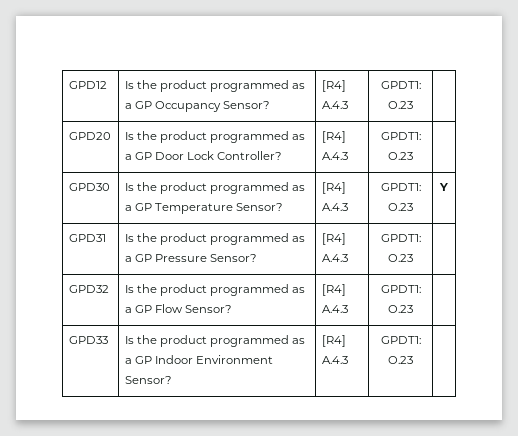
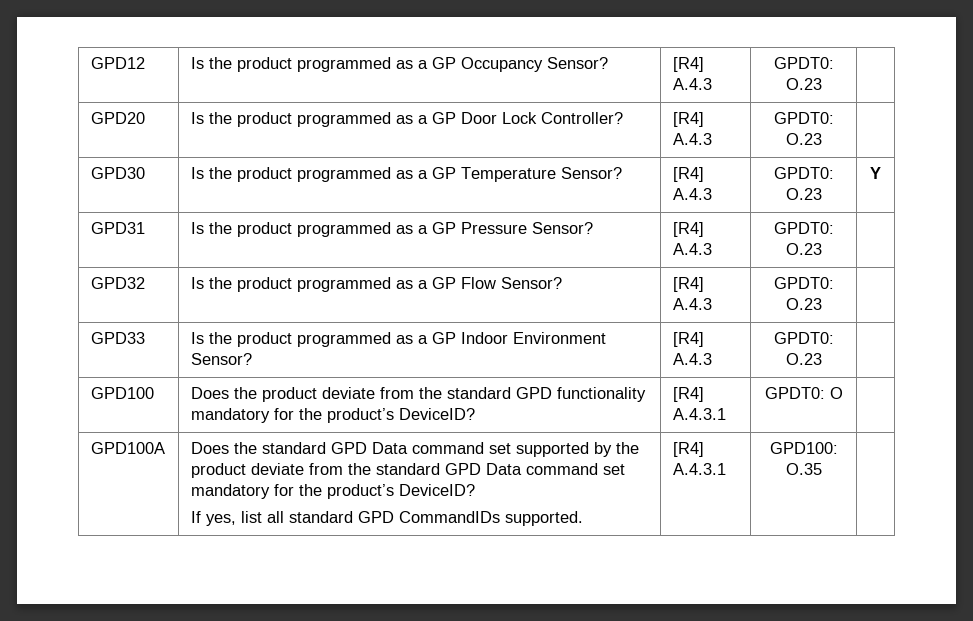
- GPD12 | Is the product programmed as a GP Occupancy Sensor? | [R4] A.4.3 | GPDT1: O.23 |
+ GPD12 | Is the product programmed as a GP Occupancy Sensor? | [R4] A.4.3 | GPDT0: O.23 |
- GPD20 | Is the product programmed as a GP Door Lock Controller? | [R4] A.4.3 | GPDT1: O.23 |
+ GPD20 | Is the product programmed as a GP Door Lock Controller? | [R4] A.4.3 | GPDT0: O.23 |
- GPD30 | Is the product programmed as a GP Temperature Sensor? | [R4] A.4.3 | GPDT1: O.23 | Y
+ GPD30 | Is the product programmed as a GP Temperature Sensor? | [R4] A.4.3 | GPDT0: O.23 | Y
- GPD31 | Is the product programmed as a GP Pressure Sensor? | [R4] A.4.3 | GPDT1: O.23 |
+ GPD31 | Is the product programmed as a GP Pressure Sensor? | [R4] A.4.3 | GPDT0: O.23 |
- GPD32 | Is the product programmed as a GP Flow Sensor? | [R4] A.4.3 | GPDT1: O.23 |
+ GPD32 | Is the product programmed as a GP Flow Sensor? | [R4] A.4.3 | GPDT0: O.23 |
- GPD33 | Is the product programmed as a GP Indoor Environment Sensor? | [R4] A.4.3 | GPDT1: O.23 |
+ GPD33 | Is the product programmed as a GP Indoor Environment Sensor? | [R4] A.4.3 | GPDT0: O.23 |
+ GPD100 | Does the product deviate from the standard GPD functionality mandatory for the product’s DeviceID? | [R4] A.4.3.1 | GPDT0: O |
+ GPD100A | Does the standard GPD Data command set supported by the product deviate from the standard GPD Data command set mandatory for the product’s DeviceID?
+ If yes, list all standard GPD CommandIDs supported. | [R4] A.4.3.1 | GPD100: O.35 |

